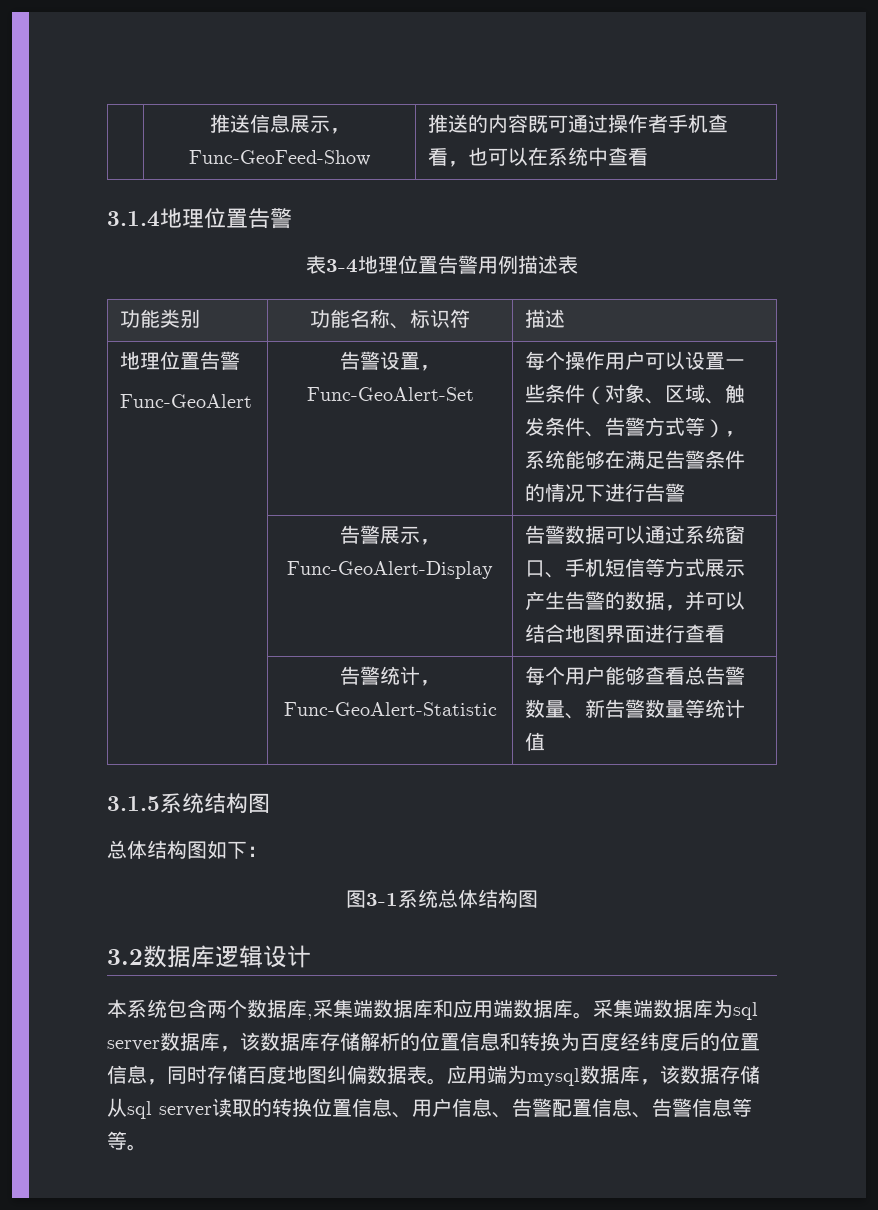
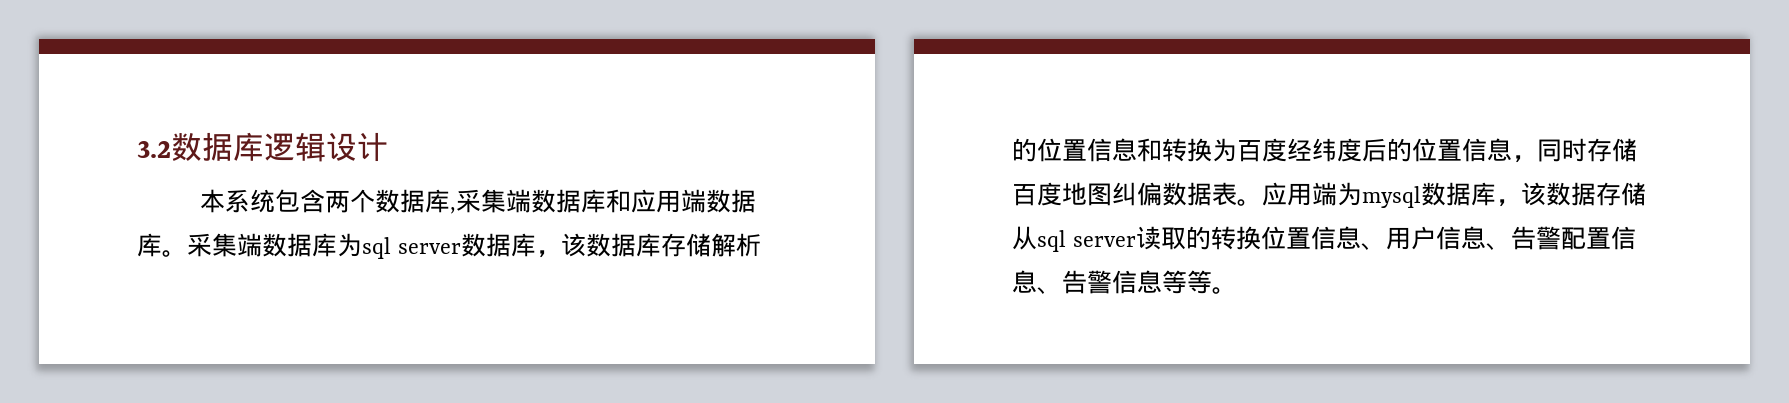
- | 推送信息展示，Func-GeoFeed-Show | 推送的内容既可通过操作者手机查看，也可以在系统中查看
- 3.1.4地理位置告警
- 表3-4地理位置告警用例描述表
- 功能类别 | 功能名称、标识符 | 描述
- 地理位置告警
- Func-GeoAlert | 告警设置，Func-GeoAlert-Set | 每个操作用户可以设置一些条件（对象、区域、触发条件、告警方式等），系统能够在满足告警条件的情况下进行告警
- | 告警展示，Func-GeoAlert-Display | 告警数据可以通过系统窗口、手机短信等方式展示产生告警的数据，并可以结合地图界面进行查看
- | 告警统计，Func-GeoAlert-Statistic | 每个用户能够查看总告警数量、新告警数量等统计值
- 3.1.5系统结构图
- 总体结构图如下：
- 图3-1系统总体结构图

